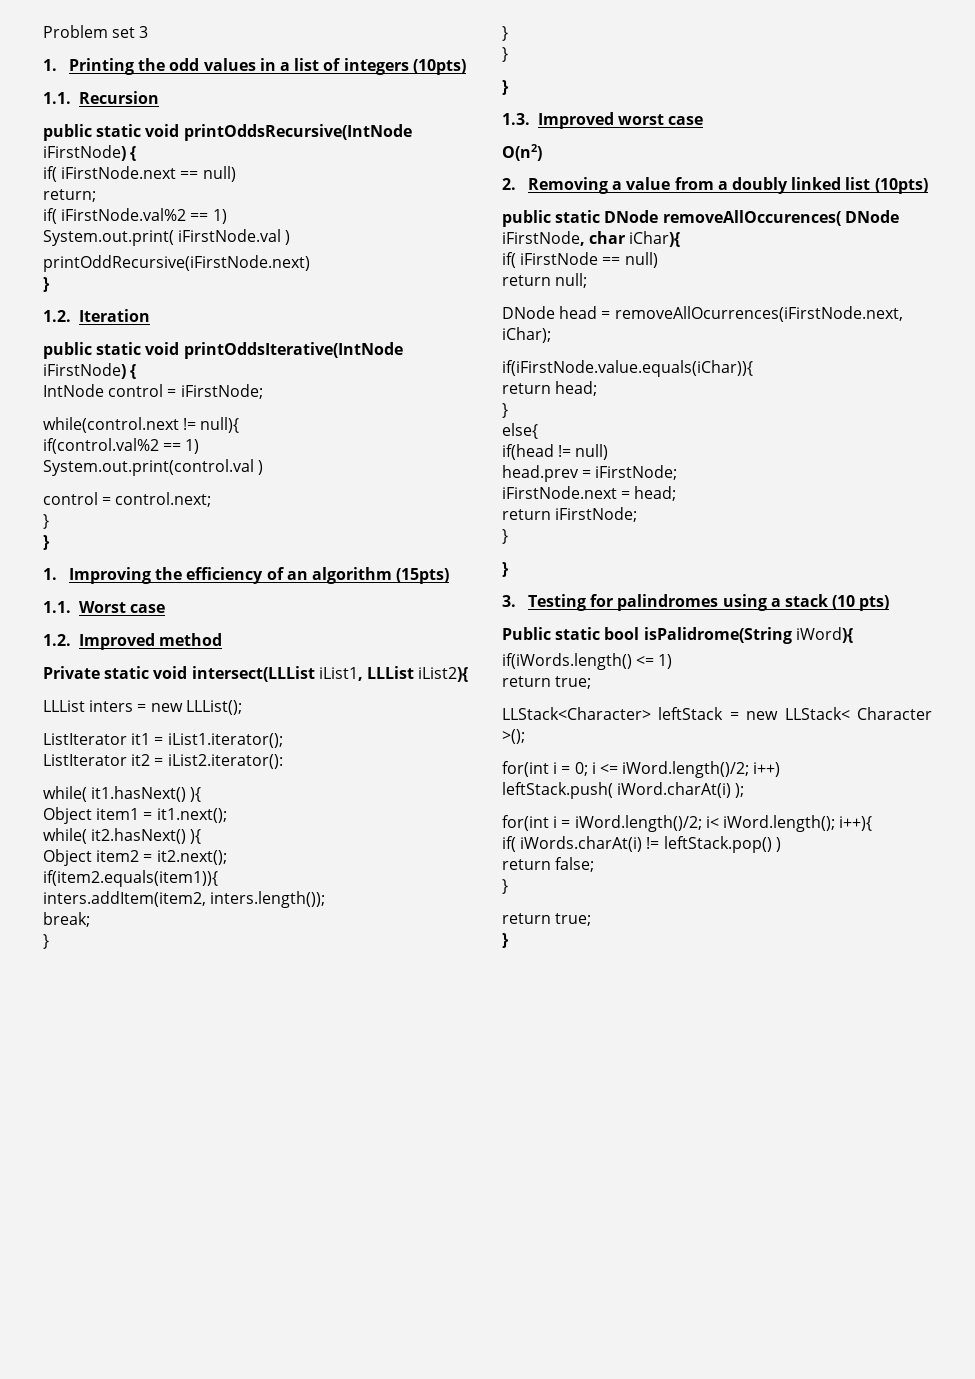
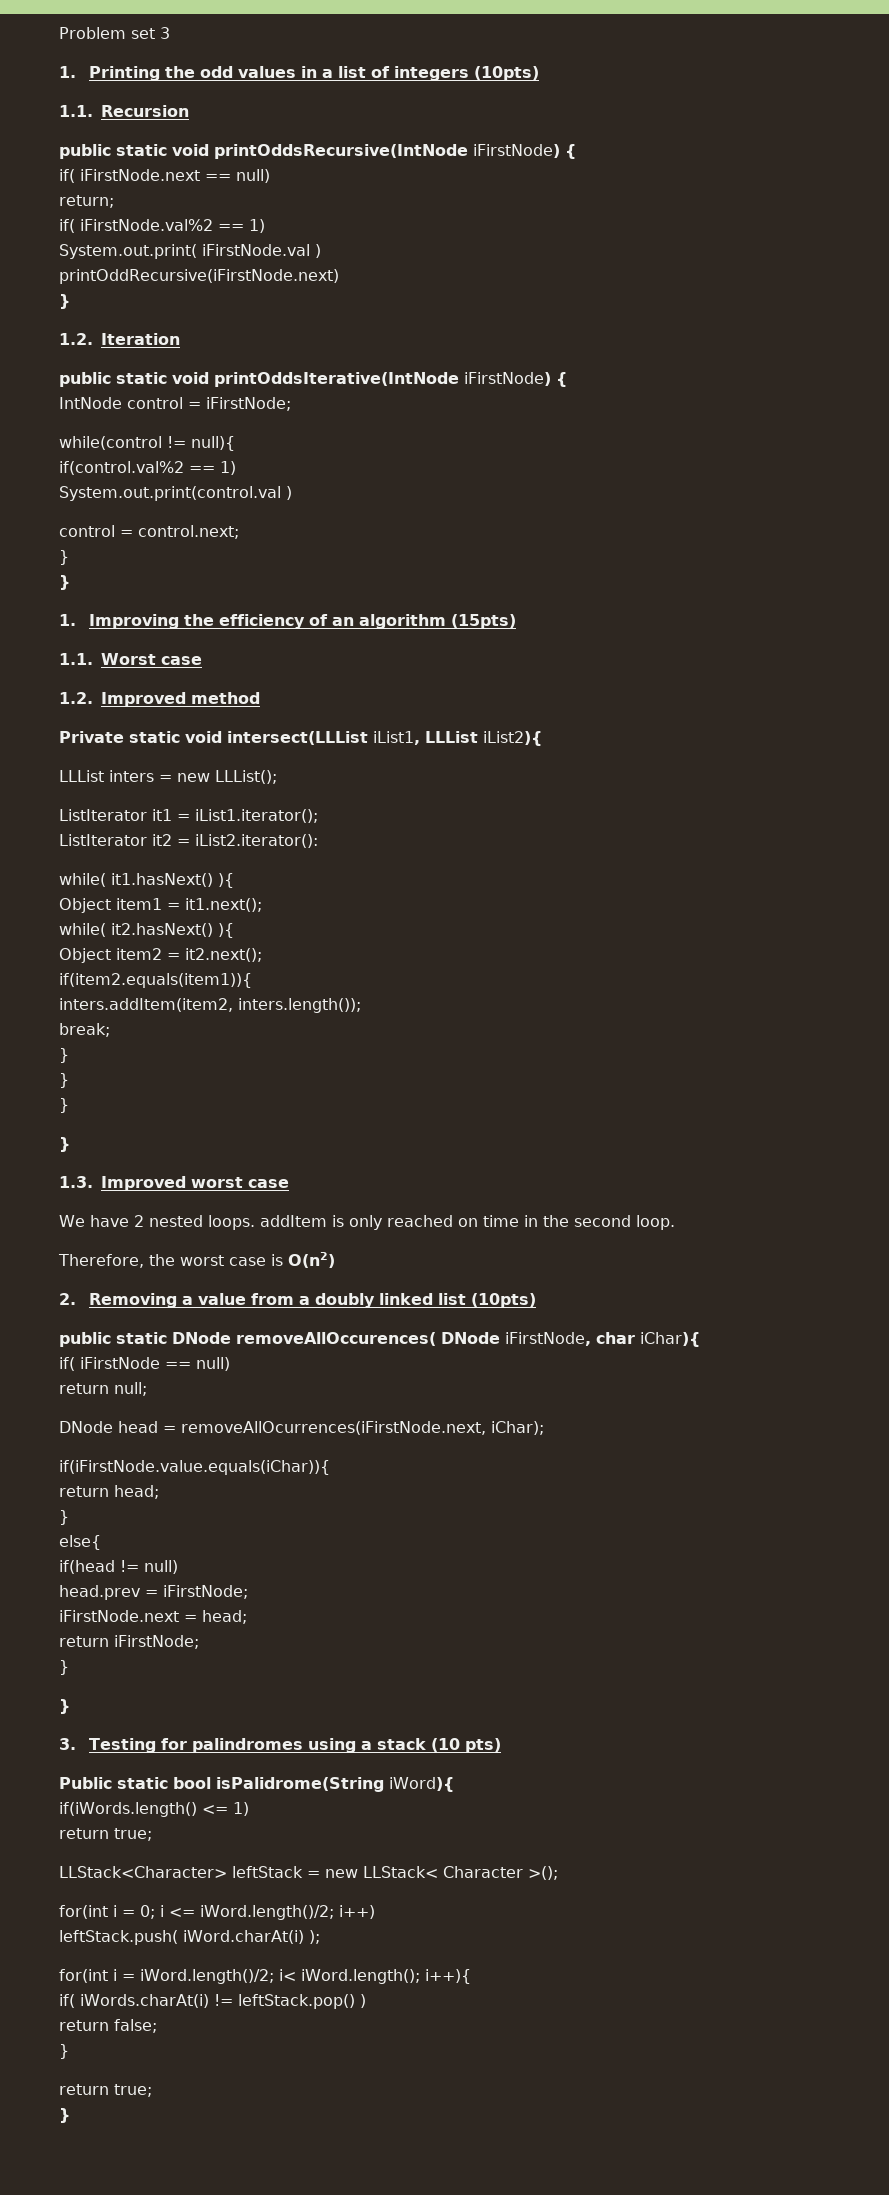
- while(control.next != null){
+ while(control != null){
- O(n2)
+ We have 2 nested loops. addItem is only reached on time in the second loop.
+ Therefore, the worst case is O(n2)

